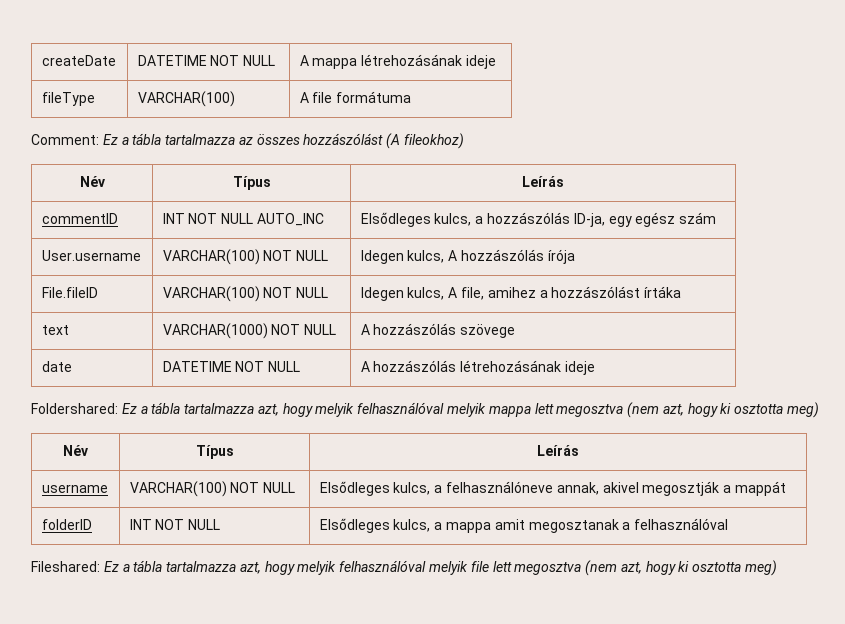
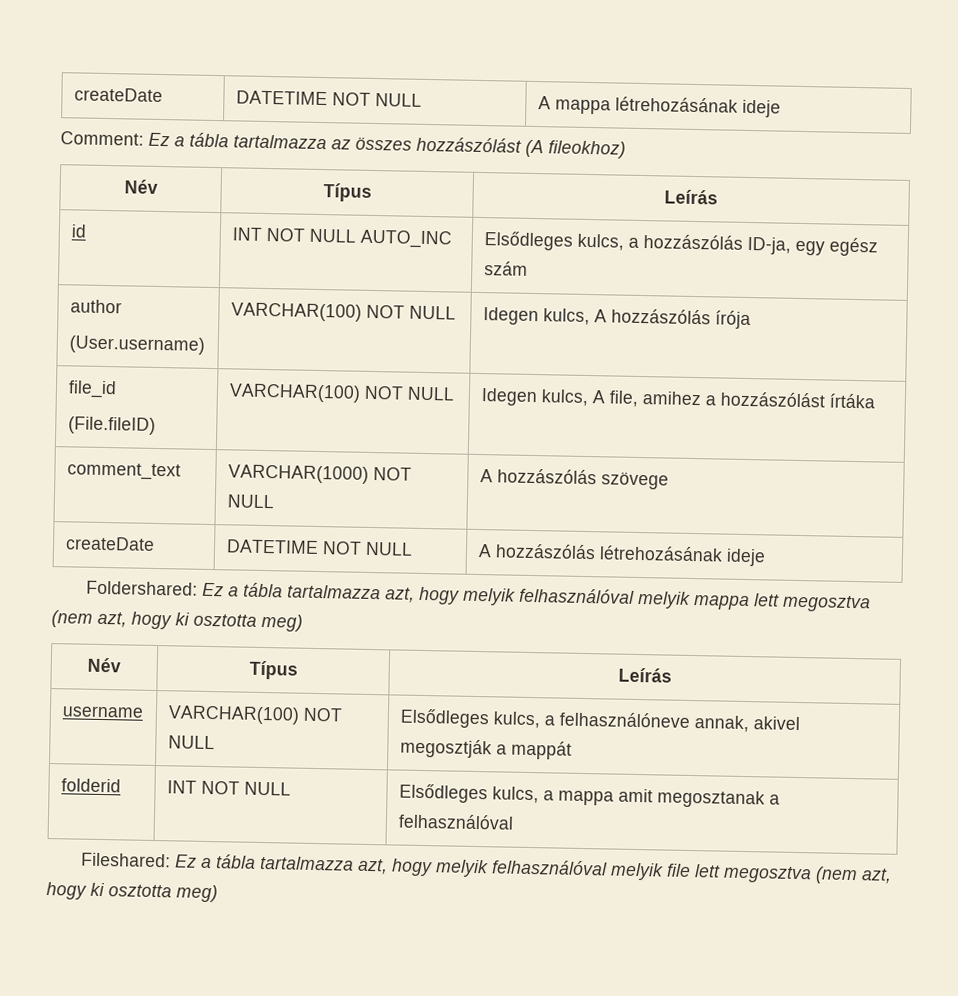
- fileType | VARCHAR(100) | A file formátuma
- commentID | INT NOT NULL AUTO_INC | Elsődleges kulcs, a hozzászólás ID-ja, egy egész szám
+ id | INT NOT NULL AUTO_INC | Elsődleges kulcs, a hozzászólás ID-ja, egy egész szám
- User.username | VARCHAR(100) NOT NULL | Idegen kulcs, A hozzászólás írója
+ author
+ (User.username) | VARCHAR(100) NOT NULL | Idegen kulcs, A hozzászólás írója
- File.fileID | VARCHAR(100) NOT NULL | Idegen kulcs, A file, amihez a hozzászólást írtáka
+ file_id
+ (File.fileID) | VARCHAR(100) NOT NULL | Idegen kulcs, A file, amihez a hozzászólást írtáka
- text | VARCHAR(1000) NOT NULL | A hozzászólás szövege
+ comment_text | VARCHAR(1000) NOT NULL | A hozzászólás szövege
- date | DATETIME NOT NULL | A hozzászólás létrehozásának ideje
+ createDate | DATETIME NOT NULL | A hozzászólás létrehozásának ideje
- folderID | INT NOT NULL | Elsődleges kulcs, a mappa amit megosztanak a felhasználóval
+ folderid | INT NOT NULL | Elsődleges kulcs, a mappa amit megosztanak a felhasználóval

